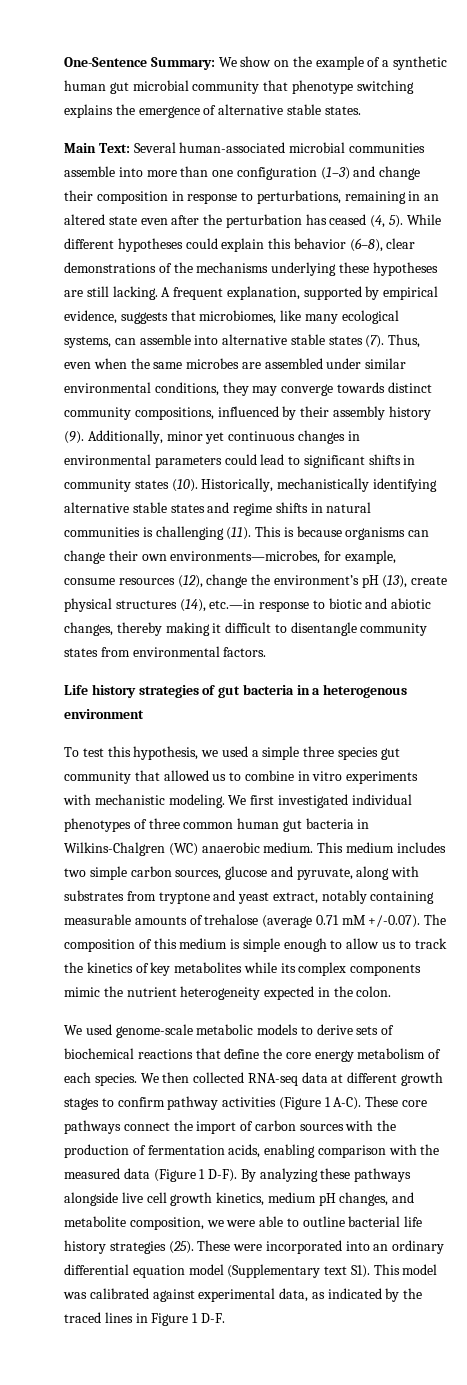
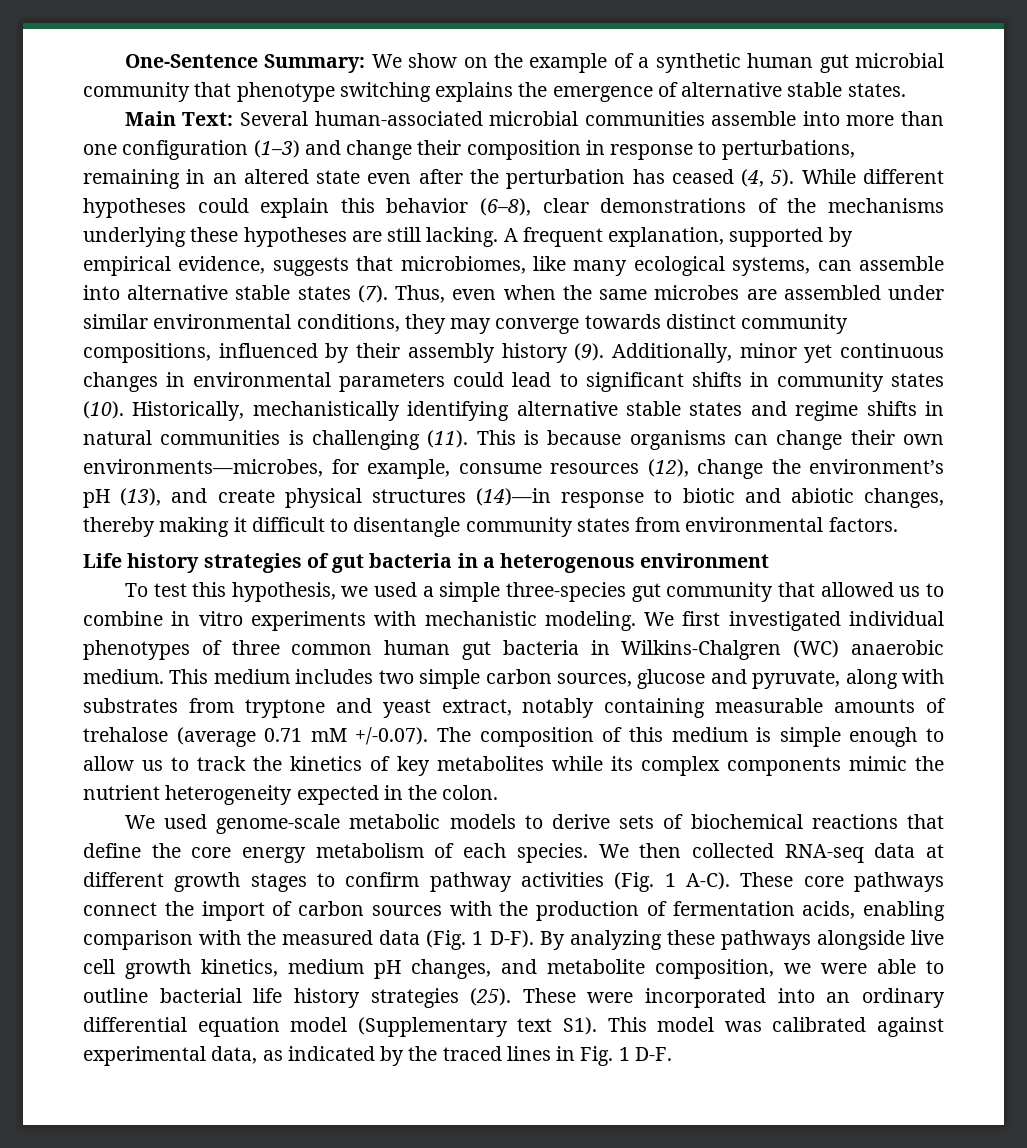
- This is because organisms can change their own environments—microbes, for example, consume resources (12), change the environment’s pH (13), create physical structures (14), etc.—in response to biotic and abiotic changes, thereby making it difficult to disentangle community states from environmental factors.
+ This is because organisms can change their own environments—microbes, for example, consume resources (12), change the environment’s pH (13), and create physical structures (14)—in response to biotic and abiotic changes, thereby making it difficult to disentangle community states from environmental factors.
- To test this hypothesis, we used a simple three species gut community that allowed us to combine in vitro experiments with mechanistic modeling.
+ To test this hypothesis, we used a simple three-species gut community that allowed us to combine in vitro experiments with mechanistic modeling.
- We then collected RNA-seq data at different growth stages to confirm pathway activities (Figure 1 A-C).
+ We then collected RNA-seq data at different growth stages to confirm pathway activities (Fig. 1 A-C).
- These core pathways connect the import of carbon sources with the production of fermentation acids, enabling comparison with the measured data (Figure 1 D-F).
+ These core pathways connect the import of carbon sources with the production of fermentation acids, enabling comparison with the measured data (Fig. 1 D-F).
- These were incorporated into an ordinary differential equation model (Supplementary text S1). This model was calibrated against experimental data, as indicated by the traced lines in Figure 1 D-F.
+ These were incorporated into an ordinary differential equation model (Supplementary text S1). This model was calibrated against experimental data, as indicated by the traced lines in Fig. 1 D-F.

